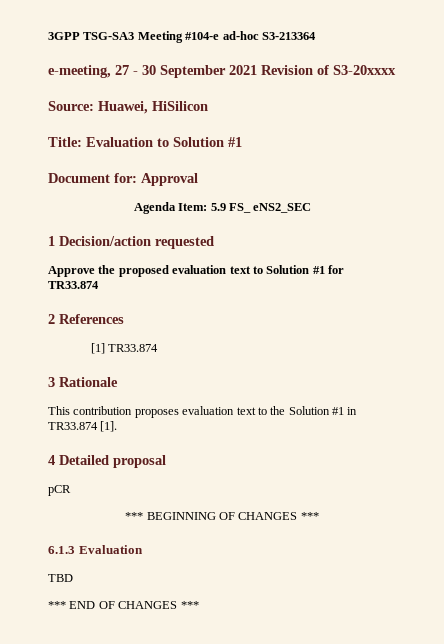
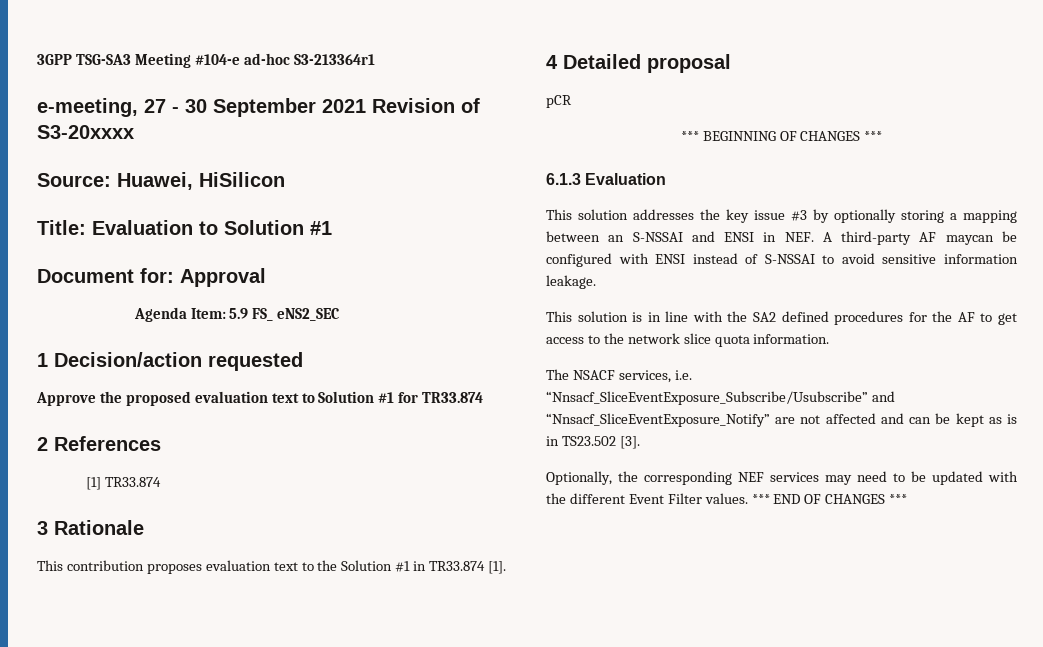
- 3GPP TSG-SA3 Meeting #104-e ad-hoc S3-213364
+ 3GPP TSG-SA3 Meeting #104-e ad-hoc S3-213364r1
- TBD
- *** END OF CHANGES ***
+ This solution addresses the key issue #3 by optionally storing a mapping between an S-NSSAI and ENSI in NEF. A third-party AF maycan be configured with ENSI instead of S-NSSAI to avoid sensitive information leakage.
+ This solution is in line with the SA2 defined procedures for the AF to get access to the network slice quota information.
+ The NSACF services, i.e. “Nnsacf_SliceEventExposure_Subscribe/Usubscribe” and “Nnsacf_SliceEventExposure_Notify” are not affected and can be kept as is in TS23.502 [3].
+ Optionally, the corresponding NEF services may need to be updated with the different Event Filter values. *** END OF CHANGES ***

